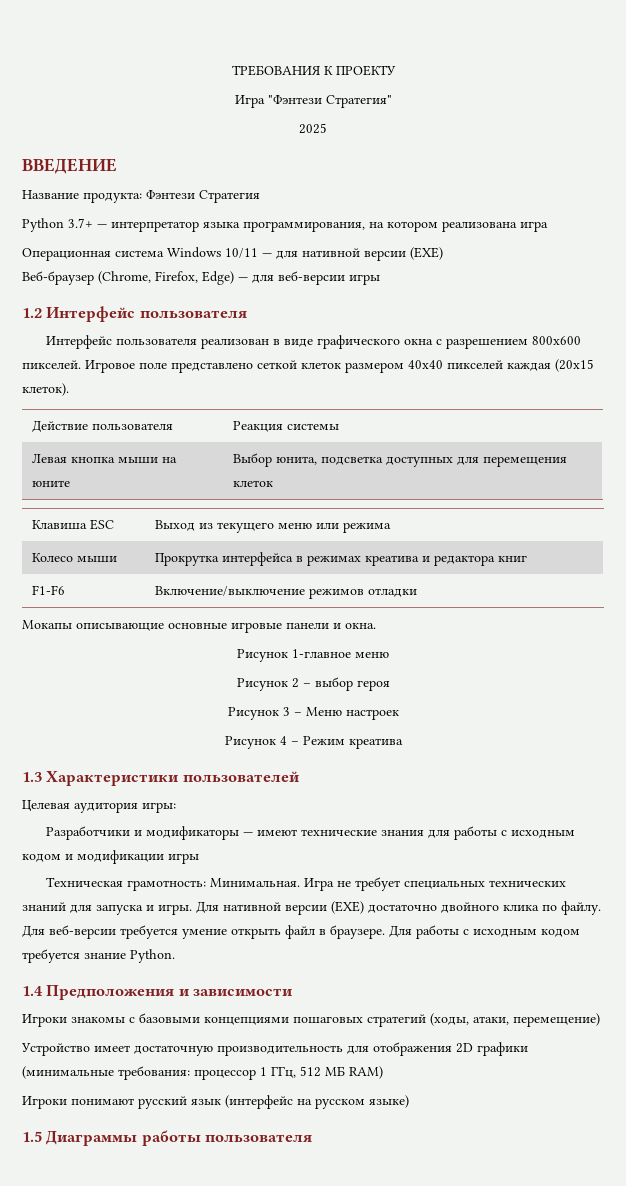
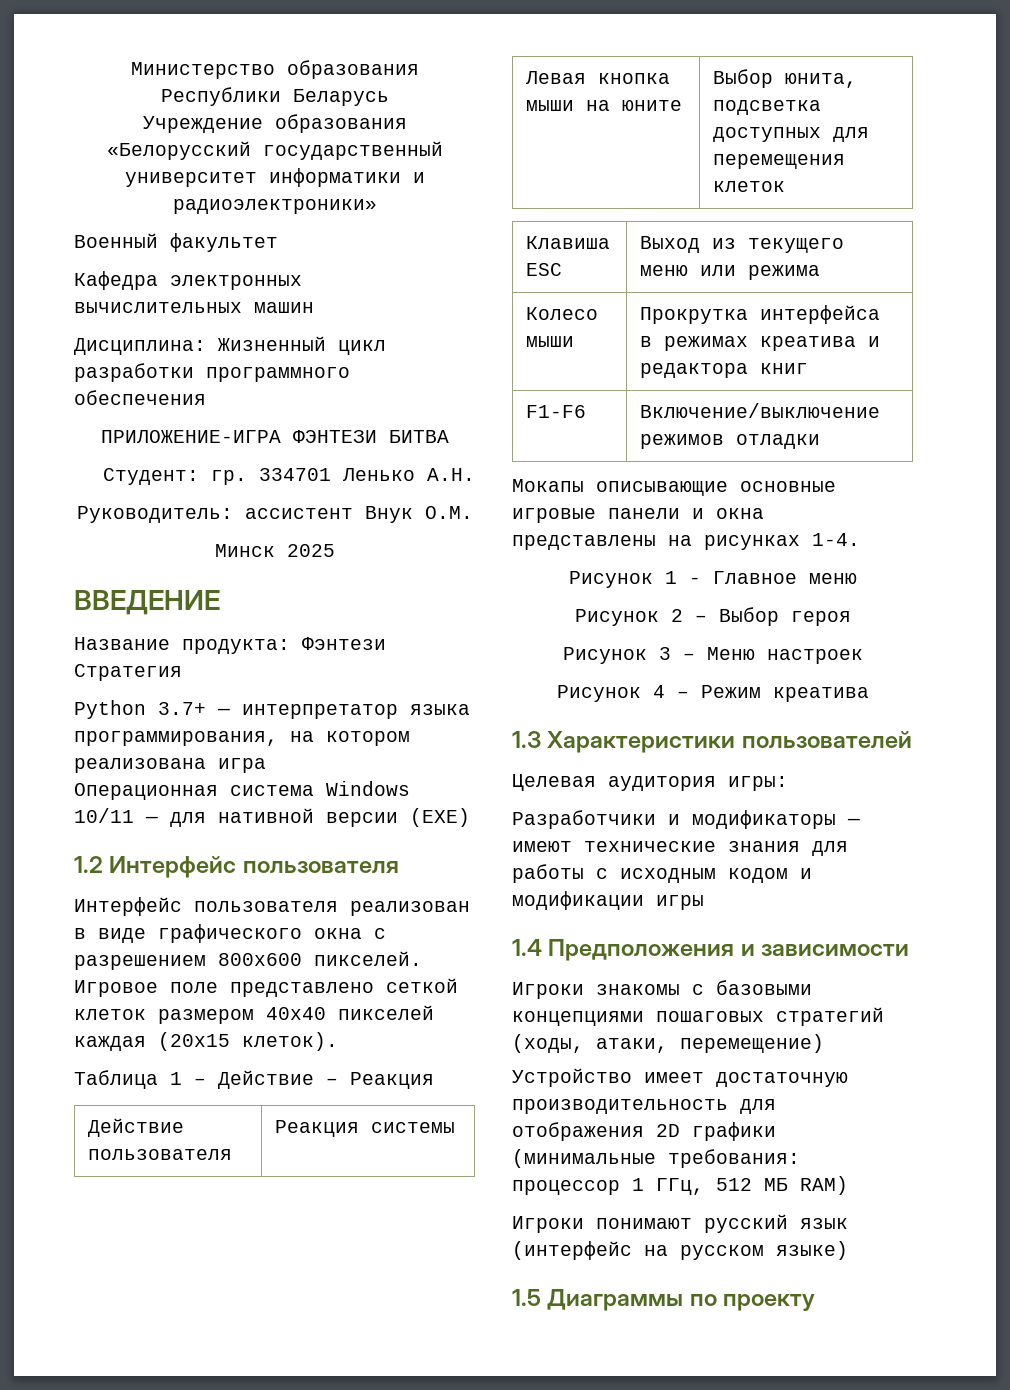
- ТРЕБОВАНИЯ К ПРОЕКТУ
- Игра "Фэнтези Стратегия"
- 2025
+ Министерство образования Республики Беларусь
+ Учреждение образования «Белорусский государственный университет информатики и радиоэлектроники»
+ Военный факультет
+ Кафедра электронных вычислительных машин
+ Дисциплина: Жизненный цикл разработки программного обеспечения
+ ПРИЛОЖЕНИЕ-ИГРА ФЭНТЕЗИ БИТВА
+ Студент: гр. 334701 Ленько А.Н.
+ Руководитель: ассистент Внук О.М.
+ Минск 2025
- Веб-браузер (Chrome, Firefox, Edge) — для веб-версии игры
+ Таблица 1 – Действие – Реакция
- Мокапы описывающие основные игровые панели и окна.
- Рисунок 1-главное меню
+ Мокапы описывающие основные игровые панели и окна представлены на рисунках 1-4.
+ Рисунок 1 - Главное меню
- Рисунок 2 – выбор героя
+ Рисунок 2 – Выбор героя
- Техническая грамотность: Минимальная. Игра не требует специальных технических знаний для запуска и игры. Для нативной версии (EXE) достаточно двойного клика по файлу. Для веб-версии требуется умение открыть файл в браузере. Для работы с исходным кодом требуется знание Python.
- 1.5 Диаграммы работы пользователя
+ 1.5 Диаграммы по проекту

